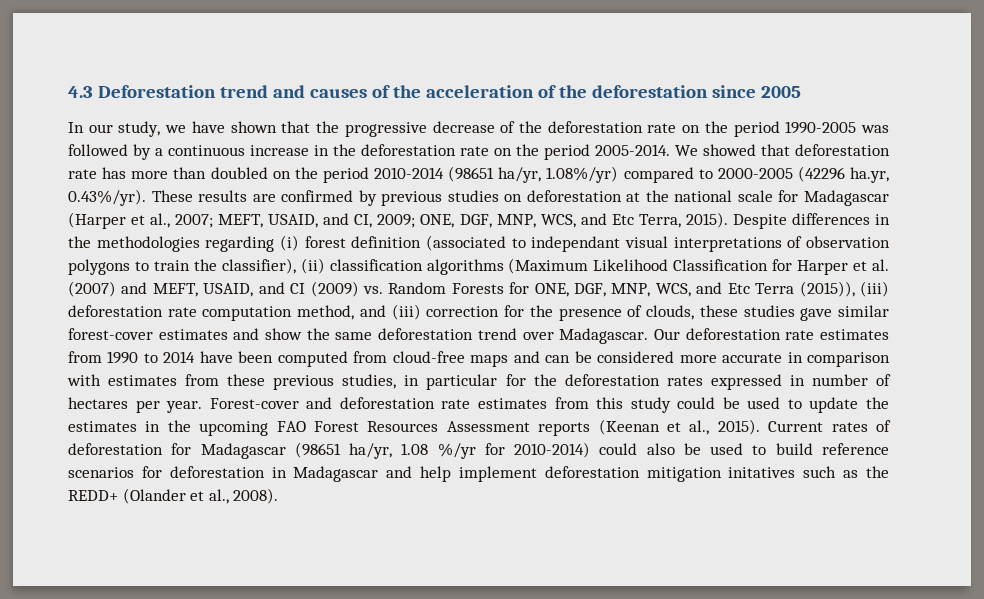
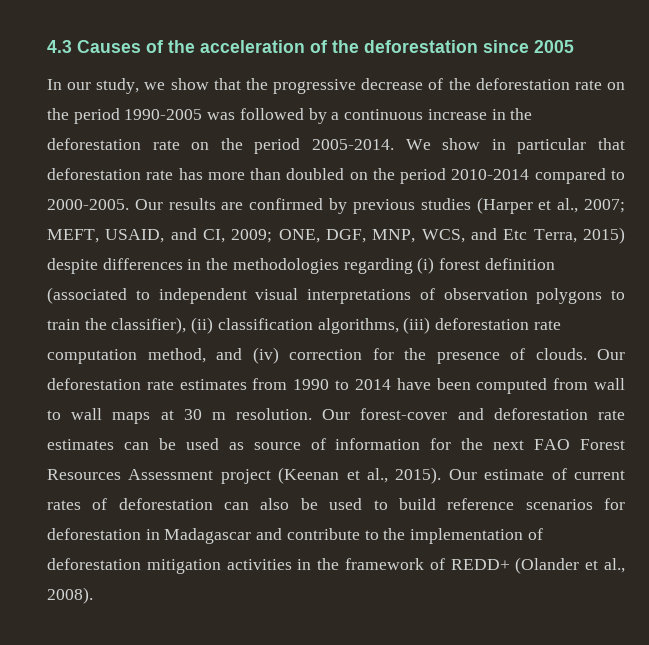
- 4.3 Deforestation trend and causes of the acceleration of the deforestation since 2005
+ 4.3 Causes of the acceleration of the deforestation since 2005
- In our study, we have shown that the progressive decrease of the deforestation rate on the period 1990-2005 was followed by a continuous increase in the deforestation rate on the period 2005-2014.
+ In our study, we show that the progressive decrease of the deforestation rate on the period 1990-2005 was followed by a continuous increase in the deforestation rate on the period 2005-2014.
- We showed that deforestation rate has more than doubled on the period 2010-2014 (98651 ha/yr, 1.08%/yr) compared to 2000-2005 (42296 ha.yr, 0.43%/yr). These results are confirmed by previous studies on deforestation at the national scale for Madagascar (Harper et al., 2007;
+ We show in particular that deforestation rate has more than doubled on the period 2010-2014 compared to 2000-2005. Our results are confirmed by previous studies (Harper et al., 2007;
- ONE, DGF, MNP, WCS, and Etc Terra, 2015). Despite differences in the methodologies regarding (i) forest definition (associated to independant visual interpretations of observation polygons to train the classifier), (ii) classification algorithms (Maximum Likelihood Classification for Harper et al. (2007) and MEFT, USAID, and CI (2009) vs. Random Forests for ONE, DGF, MNP, WCS, and Etc Terra (2015)), (iii) deforestation rate computation method, and (iii) correction for the presence of clouds, these studies gave similar forest-cover estimates and show the same deforestation trend over Madagascar.
+ ONE, DGF, MNP, WCS, and Etc Terra, 2015) despite differences in the methodologies regarding (i) forest definition (associated to independent visual interpretations of observation polygons to train the classifier), (ii) classification algorithms, (iii) deforestation rate computation method, and (iv) correction for the presence of clouds.
- Our deforestation rate estimates from 1990 to 2014 have been computed from cloud-free maps and can be considered more accurate in comparison with estimates from these previous studies, in particular for the deforestation rates expressed in number of hectares per year. Forest-cover and deforestation rate estimates from this study could be used to update the estimates in the upcoming FAO Forest Resources Assessment reports (Keenan et al., 2015).
+ Our deforestation rate estimates from 1990 to 2014 have been computed from wall to wall maps at 30 m resolution. Our forest-cover and deforestation rate estimates can be used as source of information for the next FAO Forest Resources Assessment project (Keenan et al., 2015).
- Current rates of deforestation for Madagascar (98651 ha/yr, 1.08 %/yr for 2010-2014) could also be used to build reference scenarios for deforestation in Madagascar and help implement deforestation mitigation initatives such as the REDD+ (Olander et al., 2008).
+ Our estimate of current rates of deforestation can also be used to build reference scenarios for deforestation in Madagascar and contribute to the implementation of deforestation mitigation activities in the framework of REDD+ (Olander et al., 2008).

